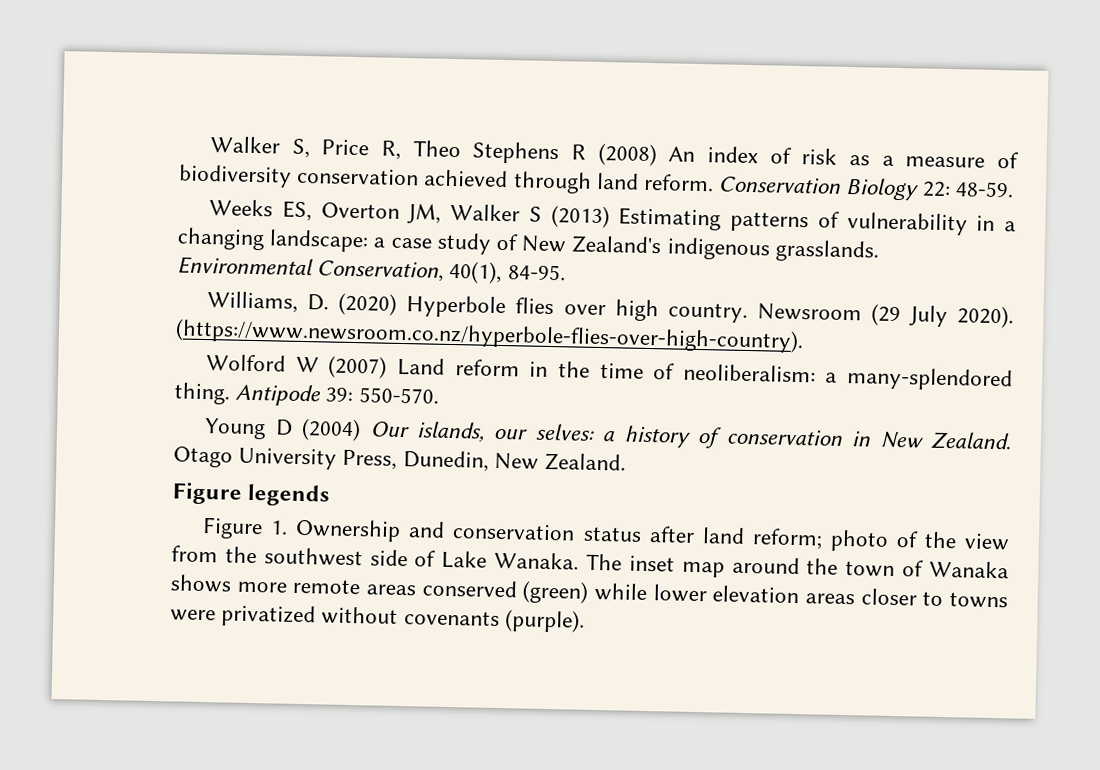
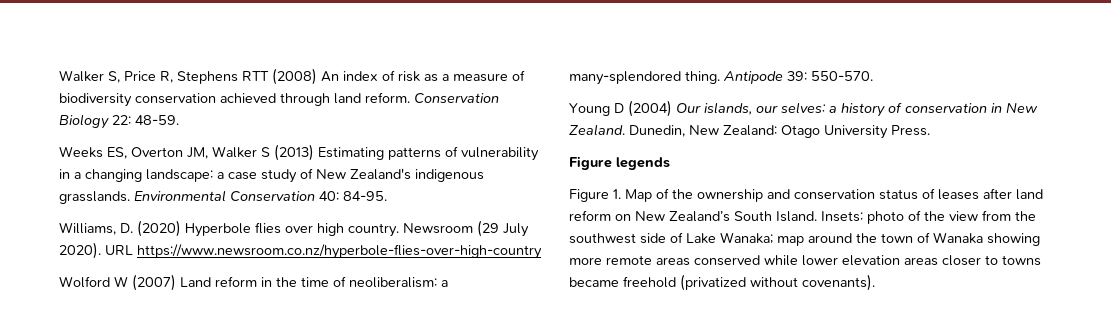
- Walker S, Price R, Theo Stephens R (2008) An index of risk as a measure of biodiversity conservation achieved through land reform.
+ Walker S, Price R, Stephens RTT (2008) An index of risk as a measure of biodiversity conservation achieved through land reform.
- Environmental Conservation, 40(1), 84-95.
+ Environmental Conservation 40: 84-95.
- (https://www.newsroom.co.nz/hyperbole-flies-over-high-country).
+ URL https://www.newsroom.co.nz/hyperbole-flies-over-high-country
- Otago University Press, Dunedin, New Zealand.
+ Dunedin, New Zealand: Otago University Press.
  Figure legends
- Figure 1. Ownership and conservation status after land reform; photo of the view from the southwest side of Lake Wanaka. The inset map around the town of Wanaka shows more remote areas conserved (green) while lower elevation areas closer to towns were privatized without covenants (purple).
+ Figure 1. Map of the ownership and conservation status of leases after land reform on New Zealand’s South Island. Insets: photo of the view from the southwest side of Lake Wanaka; map around the town of Wanaka showing more remote areas conserved while lower elevation areas closer to towns became freehold (privatized without covenants).

